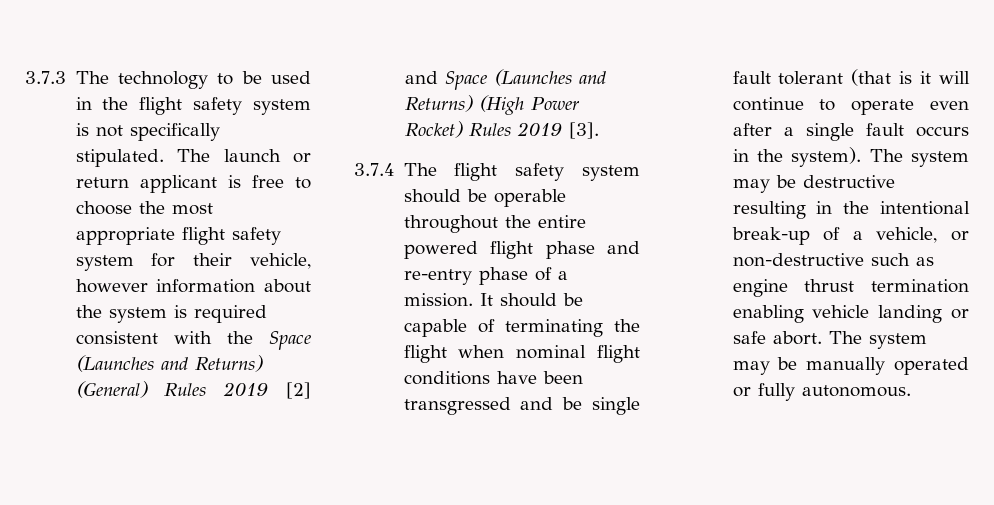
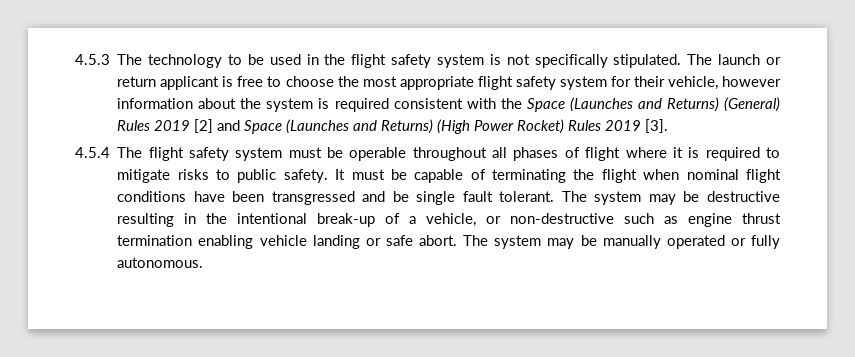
- 3.7.3 The technology to be used in the flight safety system is not specifically stipulated.
+ 4.5.3 The technology to be used in the flight safety system is not specifically stipulated.
- 3.7.4 The flight safety system should be operable throughout the entire powered flight phase and re-entry phase of a mission. It should be capable of terminating the flight when nominal flight conditions have been transgressed and be single fault tolerant (that is it will continue to operate even after a single fault occurs in the system).
+ 4.5.4 The flight safety system must be operable throughout all phases of flight where it is required to mitigate risks to public safety. It must be capable of terminating the flight when nominal flight conditions have been transgressed and be single fault tolerant.

